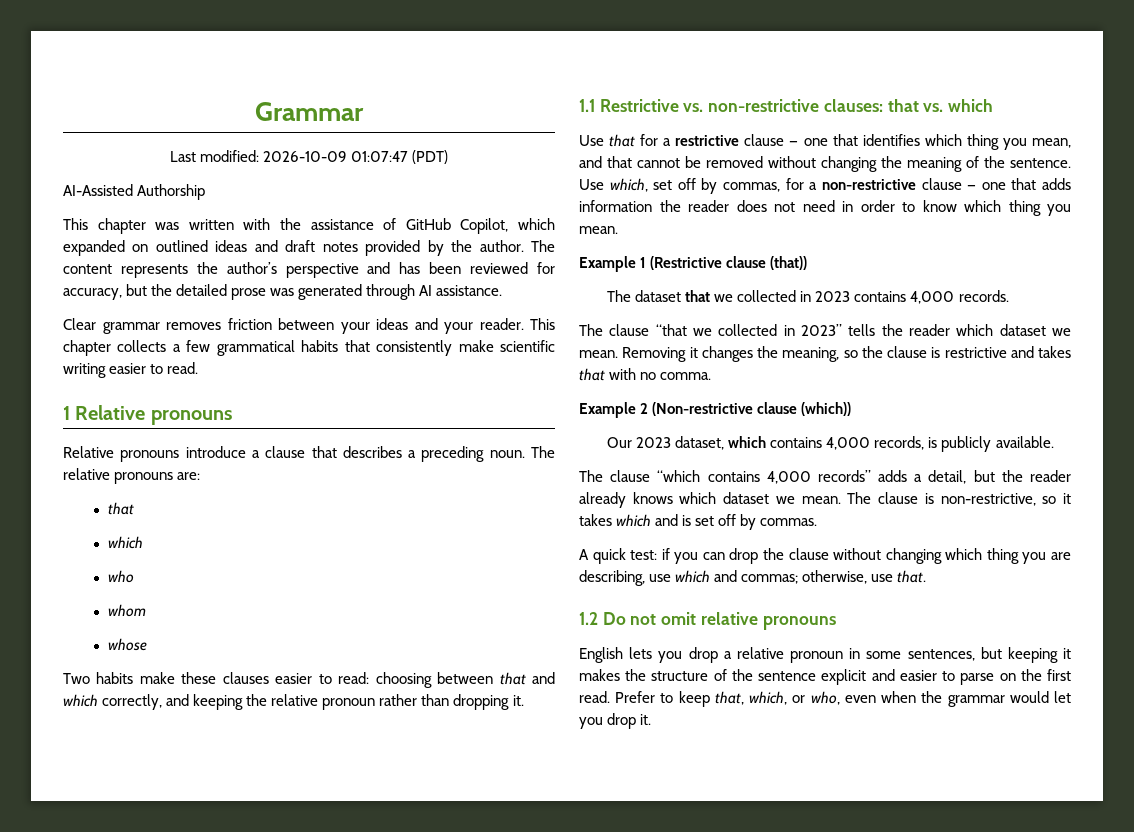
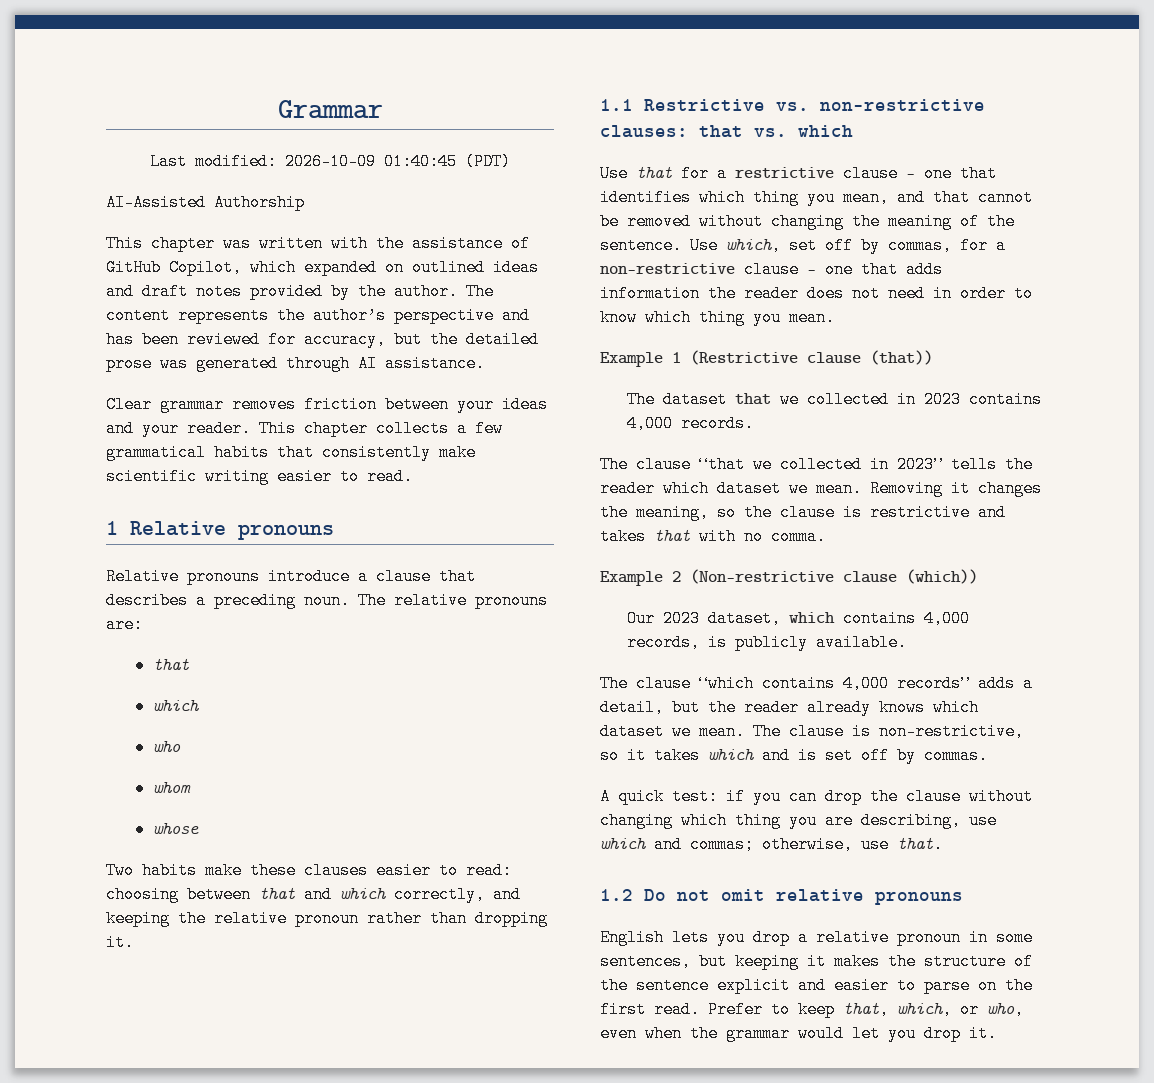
- Last modified: 2026-10-09 01:07:47 (PDT)
+ Last modified: 2026-10-09 01:40:45 (PDT)

